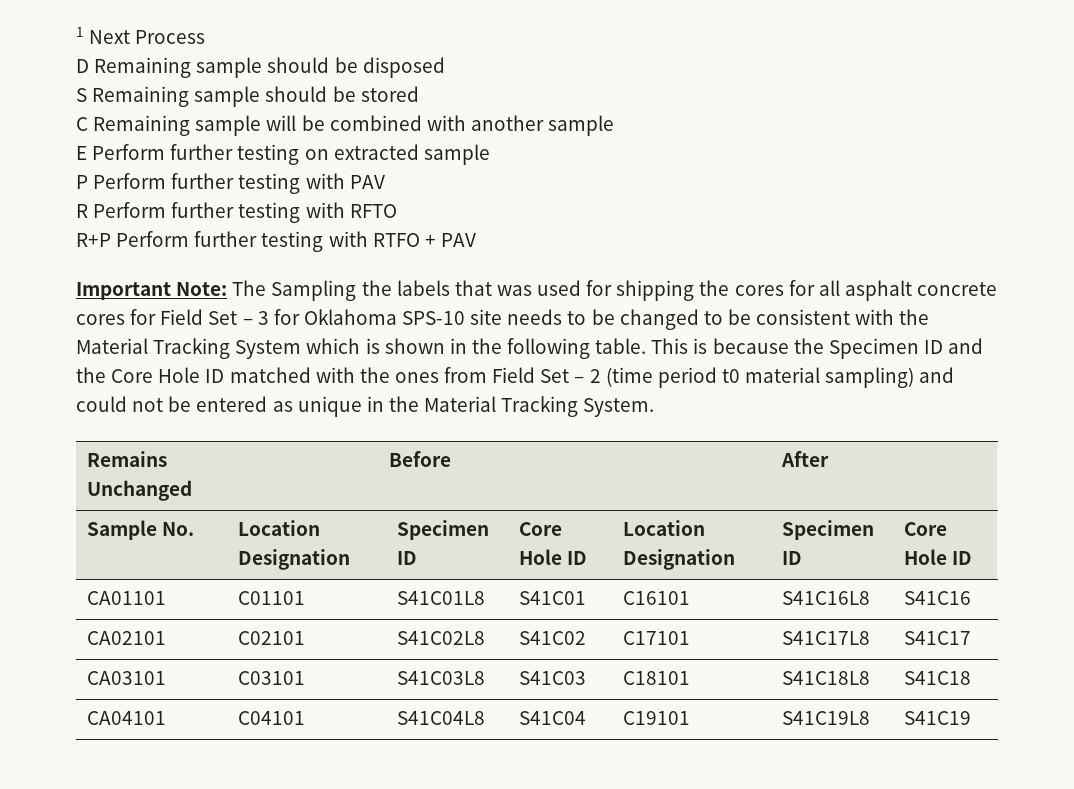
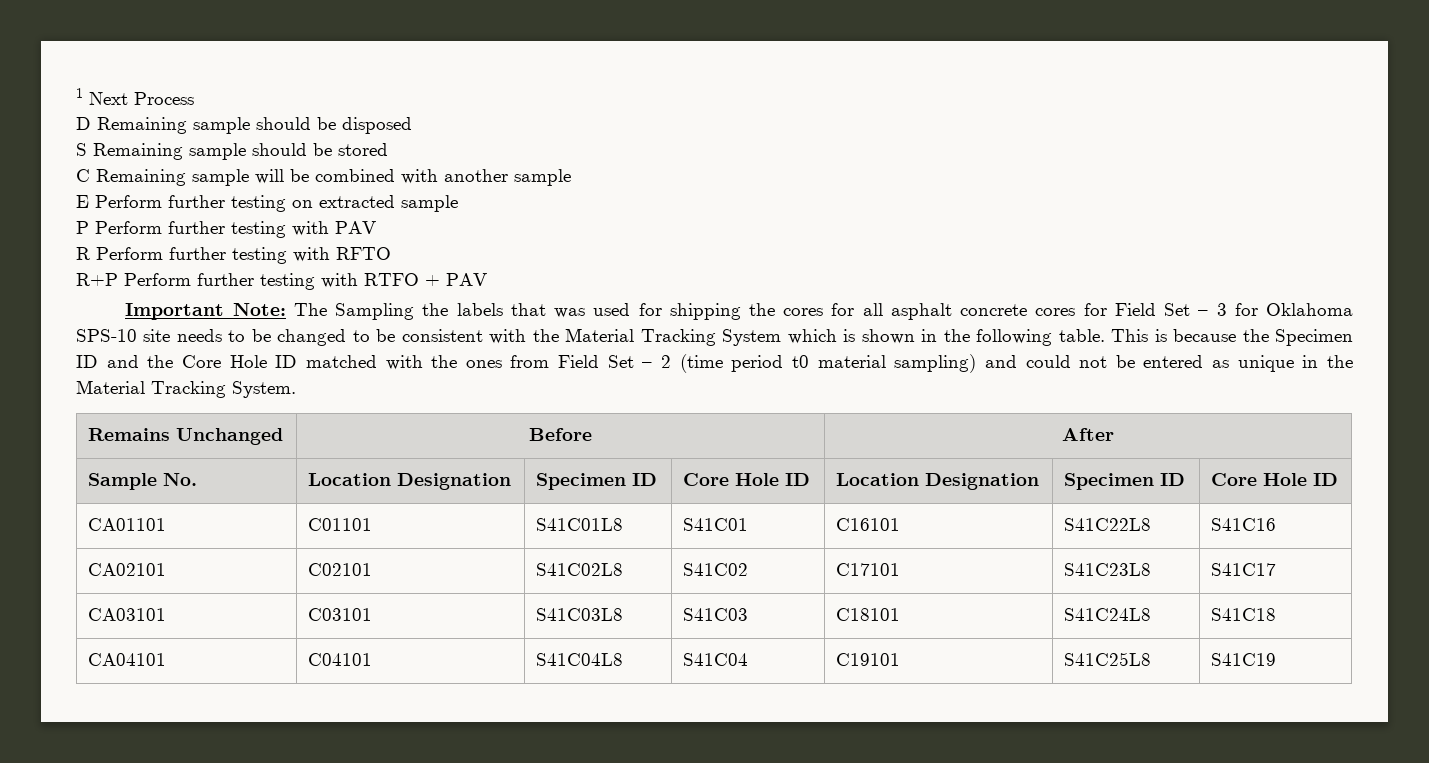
- CA01101 | C01101 | S41C01L8 | S41C01 | C16101 | S41C16L8 | S41C16
+ CA01101 | C01101 | S41C01L8 | S41C01 | C16101 | S41C22L8 | S41C16
- CA02101 | C02101 | S41C02L8 | S41C02 | C17101 | S41C17L8 | S41C17
+ CA02101 | C02101 | S41C02L8 | S41C02 | C17101 | S41C23L8 | S41C17
- CA03101 | C03101 | S41C03L8 | S41C03 | C18101 | S41C18L8 | S41C18
+ CA03101 | C03101 | S41C03L8 | S41C03 | C18101 | S41C24L8 | S41C18
- CA04101 | C04101 | S41C04L8 | S41C04 | C19101 | S41C19L8 | S41C19
+ CA04101 | C04101 | S41C04L8 | S41C04 | C19101 | S41C25L8 | S41C19

